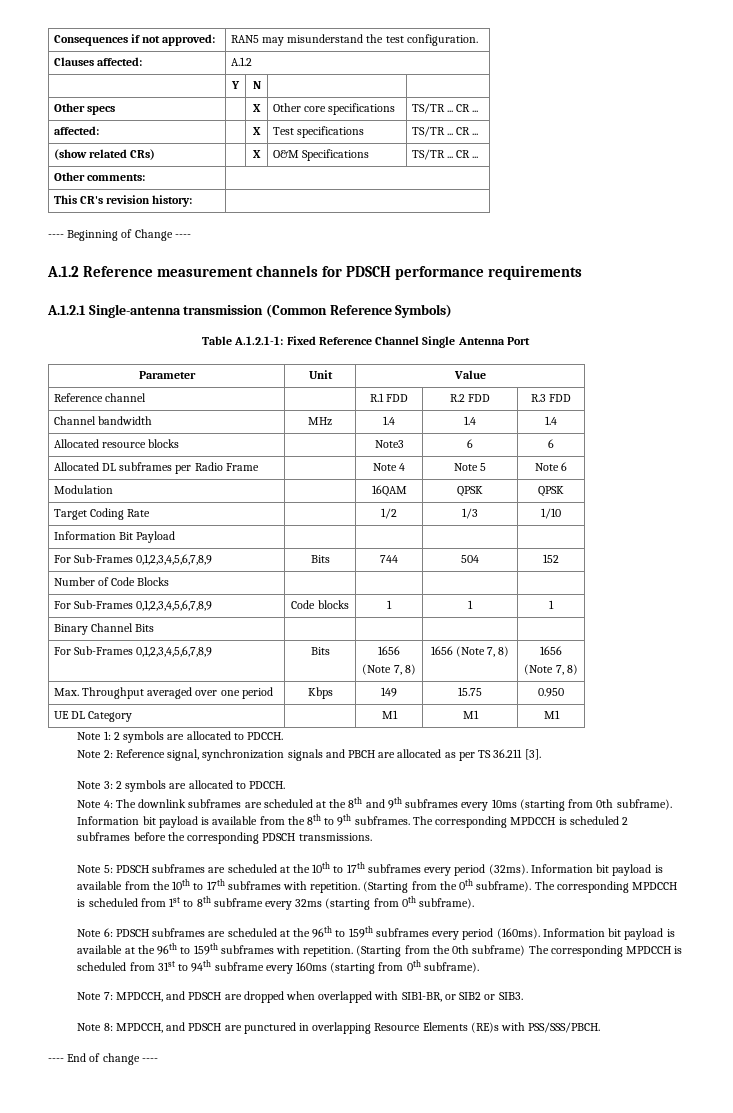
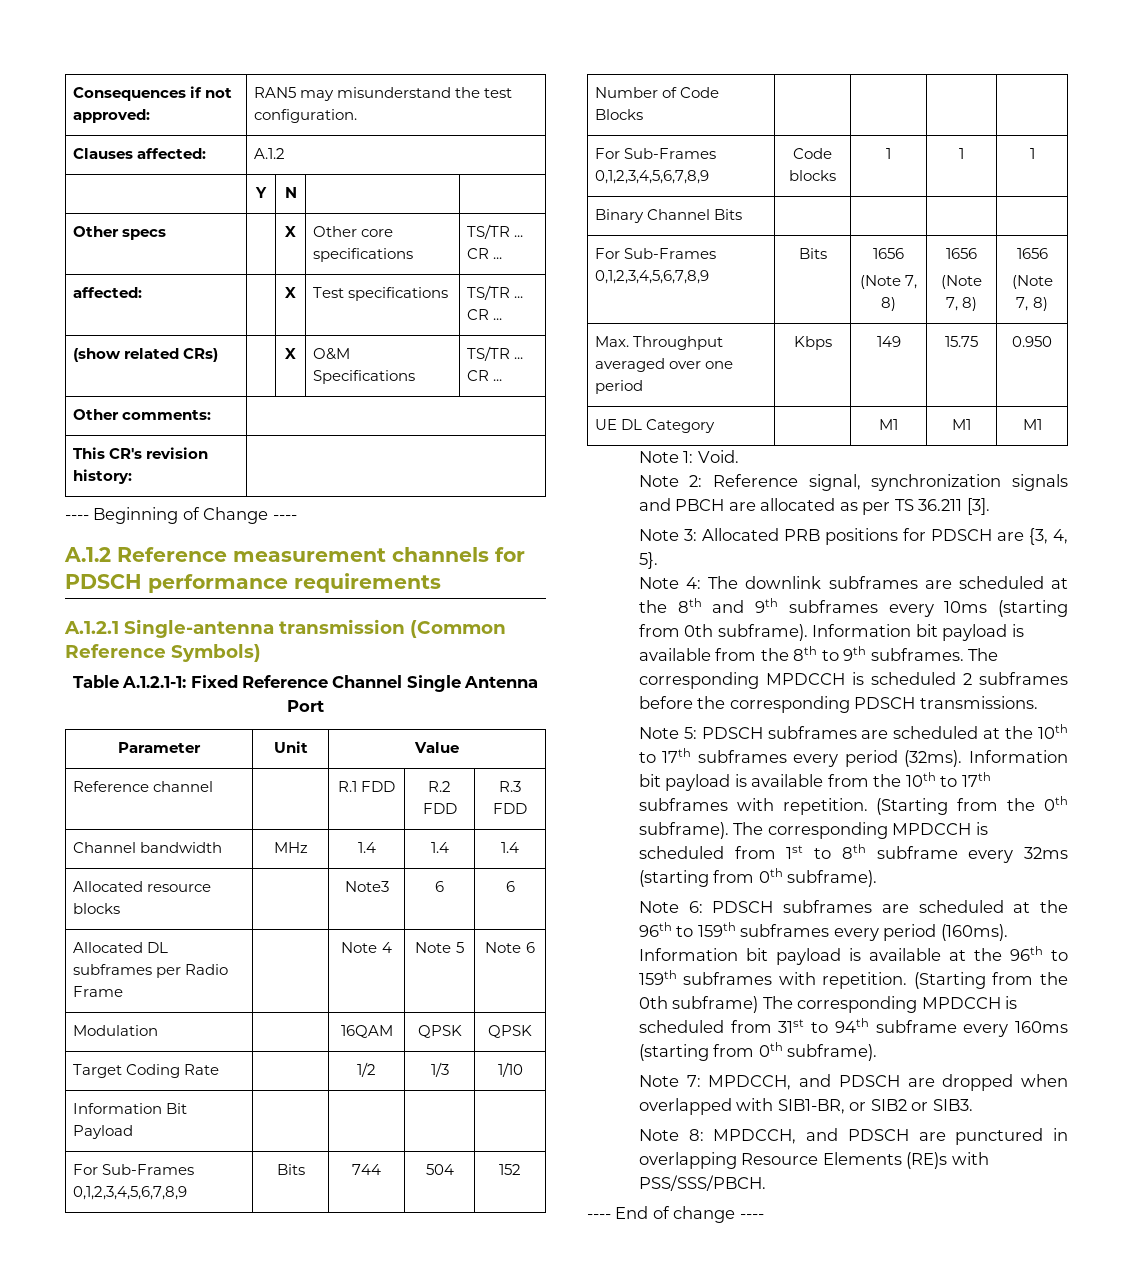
  For Sub-Frames 0,1,2,3,4,5,6,7,8,9 | Bits | 1656
- (Note 7, 8) | 1656 (Note 7, 8) | 1656
+ (Note 7, 8) | 1656
+ (Note 7, 8) | 1656
- Note 1: 2 symbols are allocated to PDCCH.
+ Note 1: Void.
- Note 3: 2 symbols are allocated to PDCCH.
+ Note 3: Allocated PRB positions for PDSCH are {3, 4, 5}.

